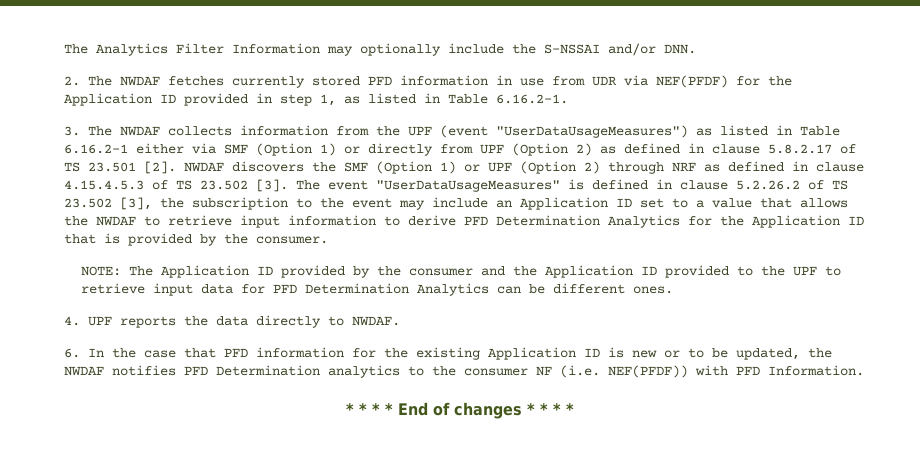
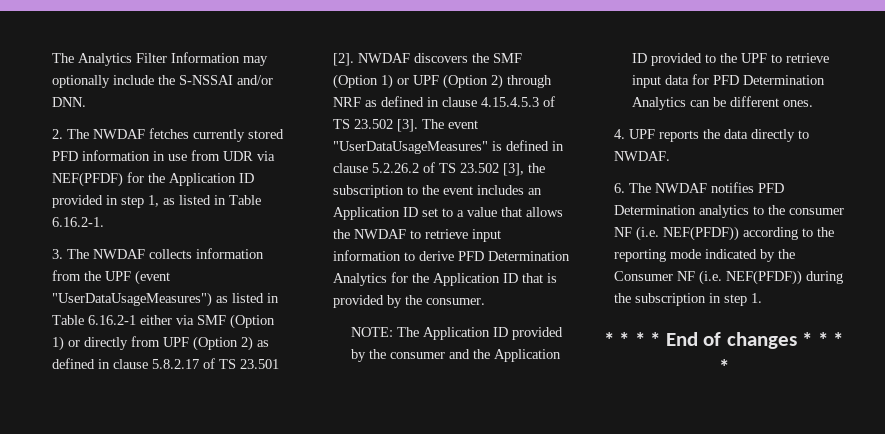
- The event "UserDataUsageMeasures" is defined in clause 5.2.26.2 of TS 23.502 [3], the subscription to the event may include an Application ID set to a value that allows the NWDAF to retrieve input information to derive PFD Determination Analytics for the Application ID that is provided by the consumer.
+ The event "UserDataUsageMeasures" is defined in clause 5.2.26.2 of TS 23.502 [3], the subscription to the event includes an Application ID set to a value that allows the NWDAF to retrieve input information to derive PFD Determination Analytics for the Application ID that is provided by the consumer.
- 6. In the case that PFD information for the existing Application ID is new or to be updated, the NWDAF notifies PFD Determination analytics to the consumer NF (i.e. NEF(PFDF)) with PFD Information.
+ 6. The NWDAF notifies PFD Determination analytics to the consumer NF (i.e. NEF(PFDF)) according to the reporting mode indicated by the Consumer NF (i.e. NEF(PFDF)) during the subscription in step 1.

